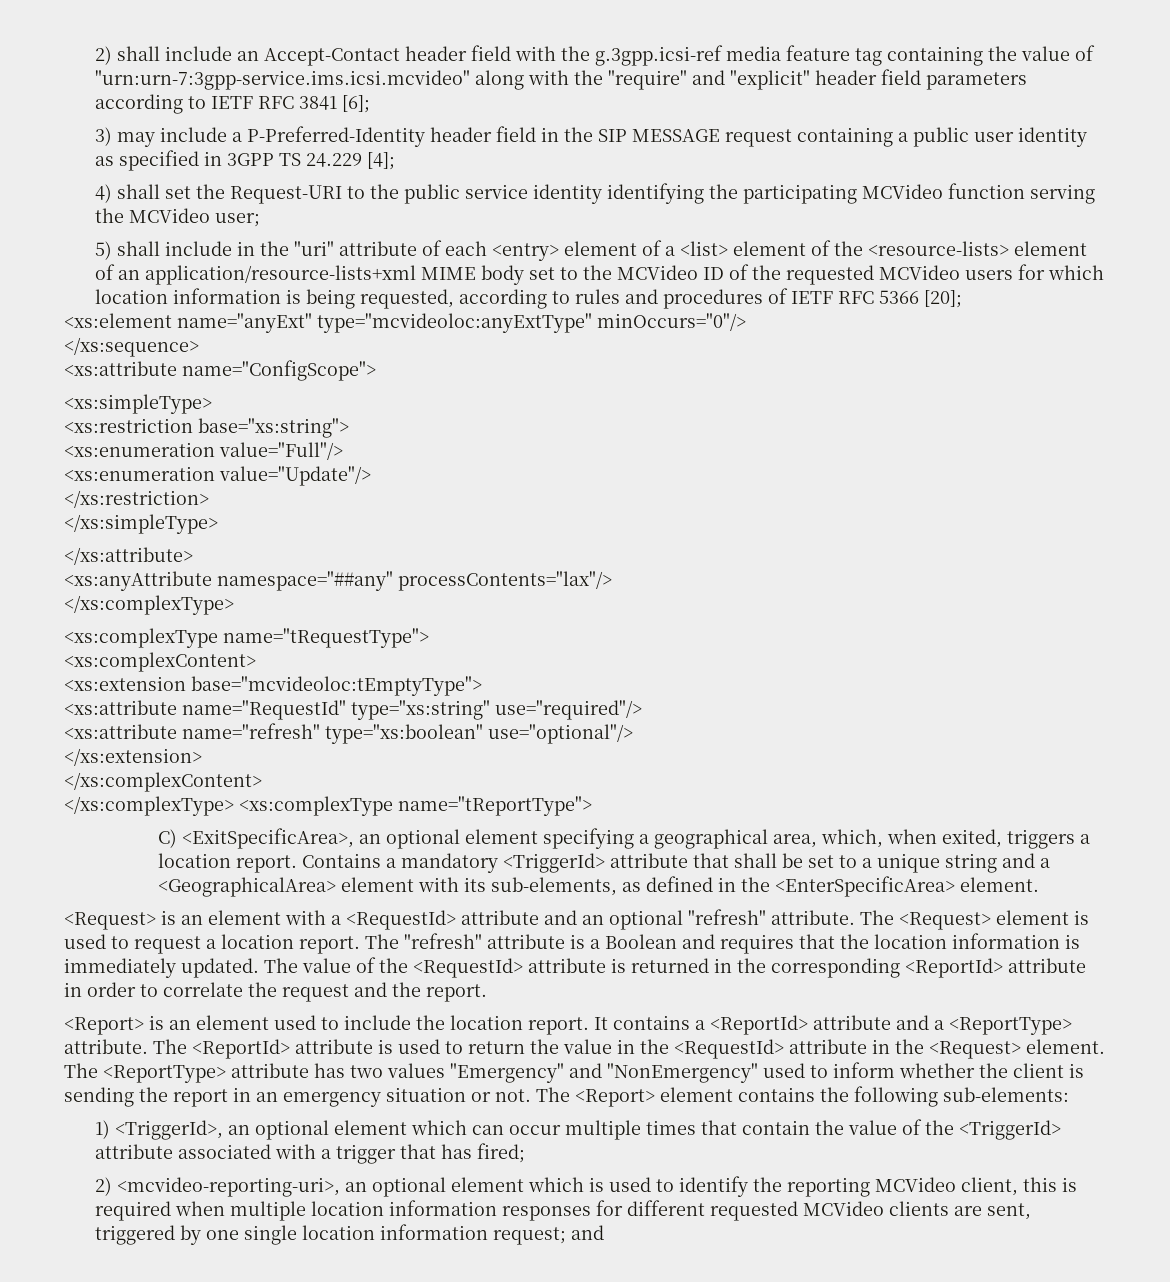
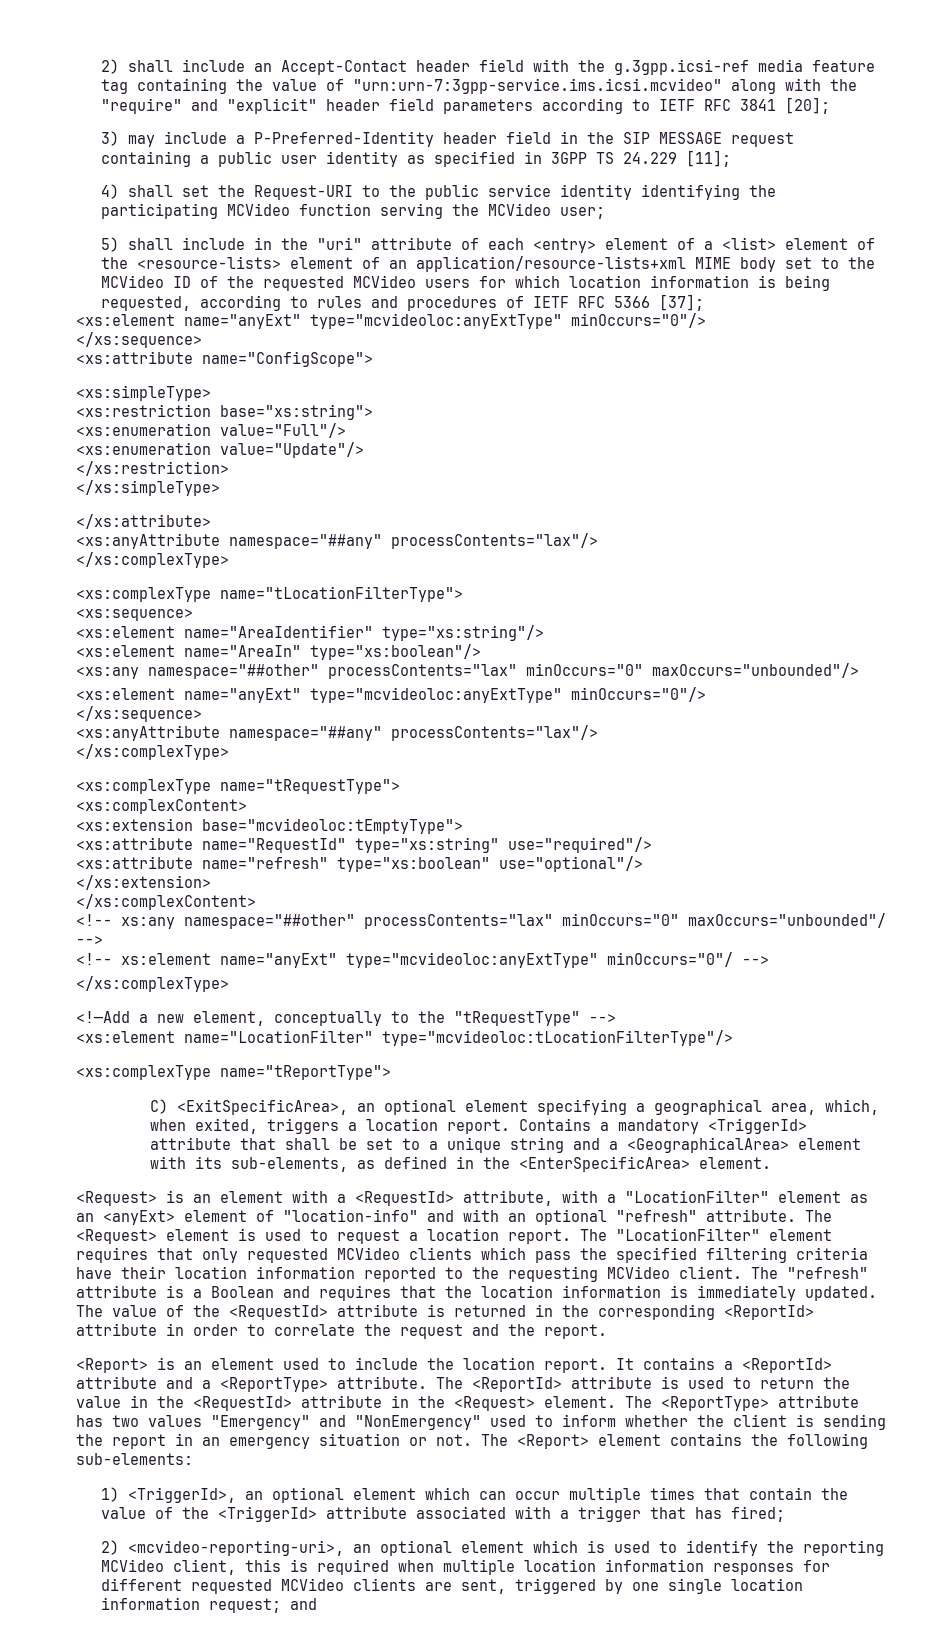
- 2) shall include an Accept-Contact header field with the g.3gpp.icsi-ref media feature tag containing the value of "urn:urn-7:3gpp-service.ims.icsi.mcvideo" along with the "require" and "explicit" header field parameters according to IETF RFC 3841 [6];
+ 2) shall include an Accept-Contact header field with the g.3gpp.icsi-ref media feature tag containing the value of "urn:urn-7:3gpp-service.ims.icsi.mcvideo" along with the "require" and "explicit" header field parameters according to IETF RFC 3841 [20];
- 3) may include a P-Preferred-Identity header field in the SIP MESSAGE request containing a public user identity as specified in 3GPP TS 24.229 [4];
+ 3) may include a P-Preferred-Identity header field in the SIP MESSAGE request containing a public user identity as specified in 3GPP TS 24.229 [11];
- 5) shall include in the "uri" attribute of each <entry> element of a <list> element of the <resource-lists> element of an application/resource-lists+xml MIME body set to the MCVideo ID of the requested MCVideo users for which location information is being requested, according to rules and procedures of IETF RFC 5366 [20];
+ 5) shall include in the "uri" attribute of each <entry> element of a <list> element of the <resource-lists> element of an application/resource-lists+xml MIME body set to the MCVideo ID of the requested MCVideo users for which location information is being requested, according to rules and procedures of IETF RFC 5366 [37];
+ <xs:complexType name="tLocationFilterType">
+ <xs:sequence>
+ <xs:element name="AreaIdentifier" type="xs:string"/>
+ <xs:element name="AreaIn" type="xs:boolean"/>
+ <xs:any namespace="##other" processContents="lax" minOccurs="0" maxOccurs="unbounded"/>
+ <xs:element name="anyExt" type="mcvideoloc:anyExtType" minOccurs="0"/>
+ </xs:sequence>
+ <xs:anyAttribute namespace="##any" processContents="lax"/>
+ </xs:complexType>
- </xs:complexType> <xs:complexType name="tReportType">
+ <!-- xs:any namespace="##other" processContents="lax" minOccurs="0" maxOccurs="unbounded"/ -->
+ <!-- xs:element name="anyExt" type="mcvideoloc:anyExtType" minOccurs="0"/ -->
+ </xs:complexType>
+ <!—Add a new element, conceptually to the "tRequestType" -->
+ <xs:element name="LocationFilter" type="mcvideoloc:tLocationFilterType"/>
+ <xs:complexType name="tReportType">
- <Request> is an element with a <RequestId> attribute and an optional "refresh" attribute.
+ <Request> is an element with a <RequestId> attribute, with a "LocationFilter" element as an <anyExt> element of "location-info" and with an optional "refresh" attribute.
- The "refresh" attribute is a Boolean and requires that the location information is immediately updated.
+ The "LocationFilter" element requires that only requested MCVideo clients which pass the specified filtering criteria have their location information reported to the requesting MCVideo client. The "refresh" attribute is a Boolean and requires that the location information is immediately updated.

